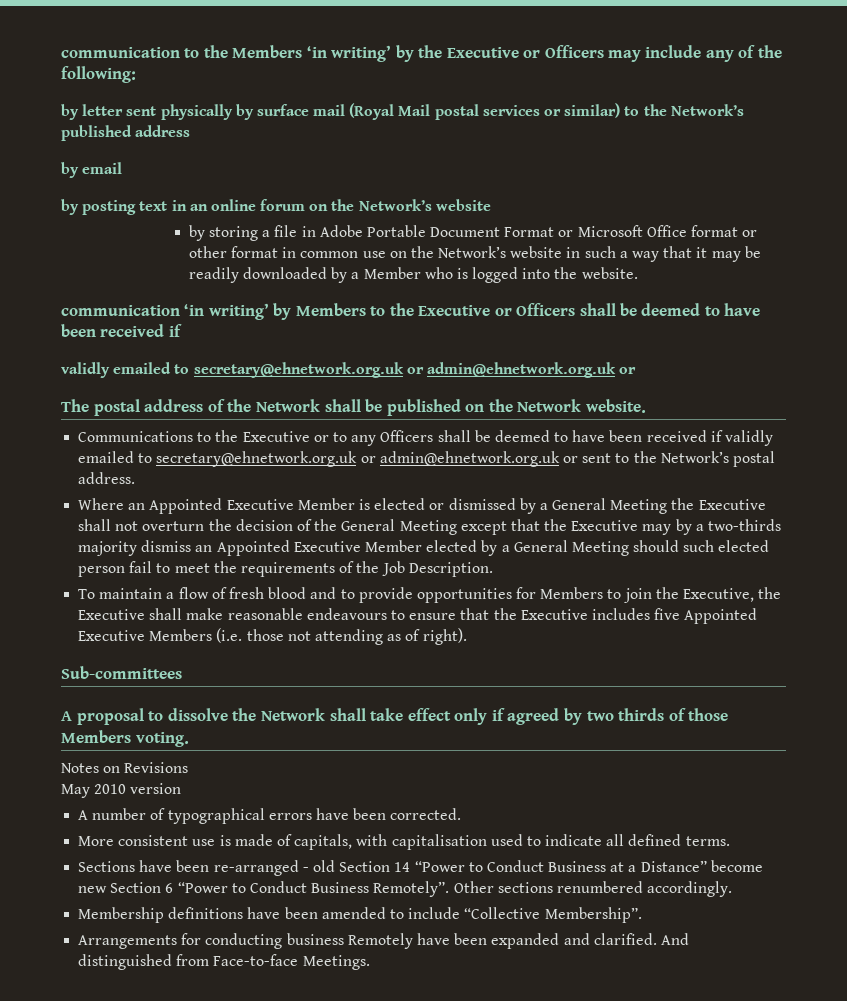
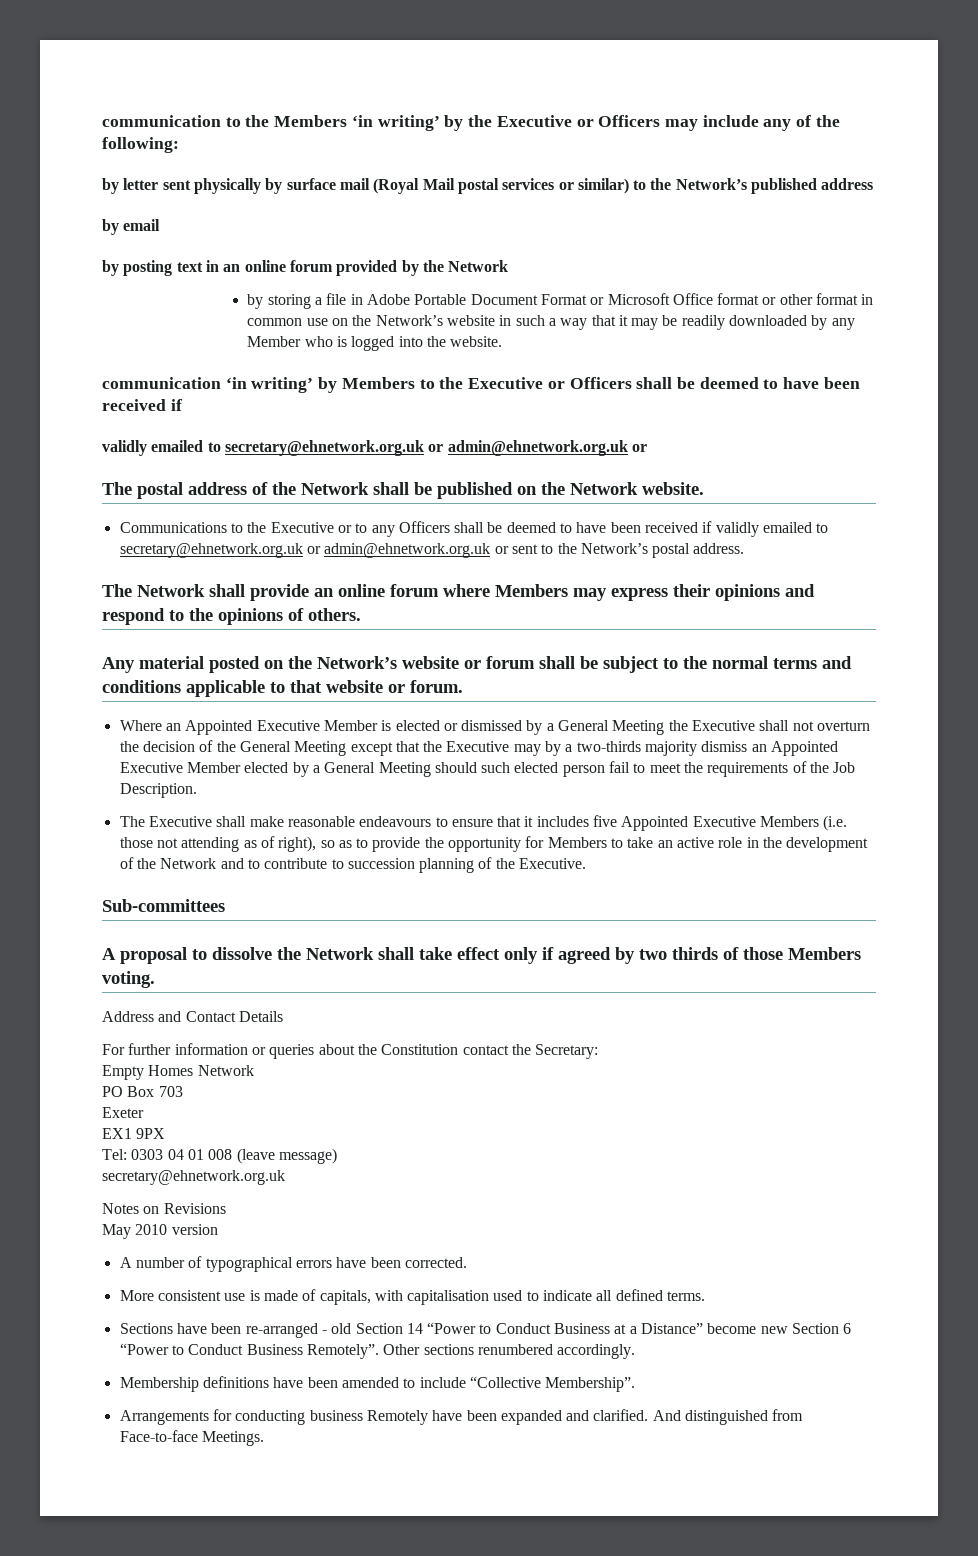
- by posting text in an online forum on the Network’s website
+ by posting text in an online forum provided by the Network
- by storing a file in Adobe Portable Document Format or Microsoft Office format or other format in common use on the Network’s website in such a way that it may be readily downloaded by a Member who is logged into the website.
+ by storing a file in Adobe Portable Document Format or Microsoft Office format or other format in common use on the Network’s website in such a way that it may be readily downloaded by any Member who is logged into the website.
+ The Network shall provide an online forum where Members may express their opinions and respond to the opinions of others.
+ Any material posted on the Network’s website or forum shall be subject to the normal terms and conditions applicable to that website or forum.
- To maintain a flow of fresh blood and to provide opportunities for Members to join the Executive, the Executive shall make reasonable endeavours to ensure that the Executive includes five Appointed Executive Members (i.e. those not attending as of right).
+ The Executive shall make reasonable endeavours to ensure that it includes five Appointed Executive Members (i.e. those not attending as of right), so as to provide the opportunity for Members to take an active role in the development of the Network and to contribute to succession planning of the Executive.
+ Address and Contact Details
+ For further information or queries about the Constitution contact the Secretary:
+ Empty Homes Network
+ PO Box 703
+ Exeter
+ EX1 9PX
+ Tel: 0303 04 01 008 (leave message)
+ secretary@ehnetwork.org.uk

